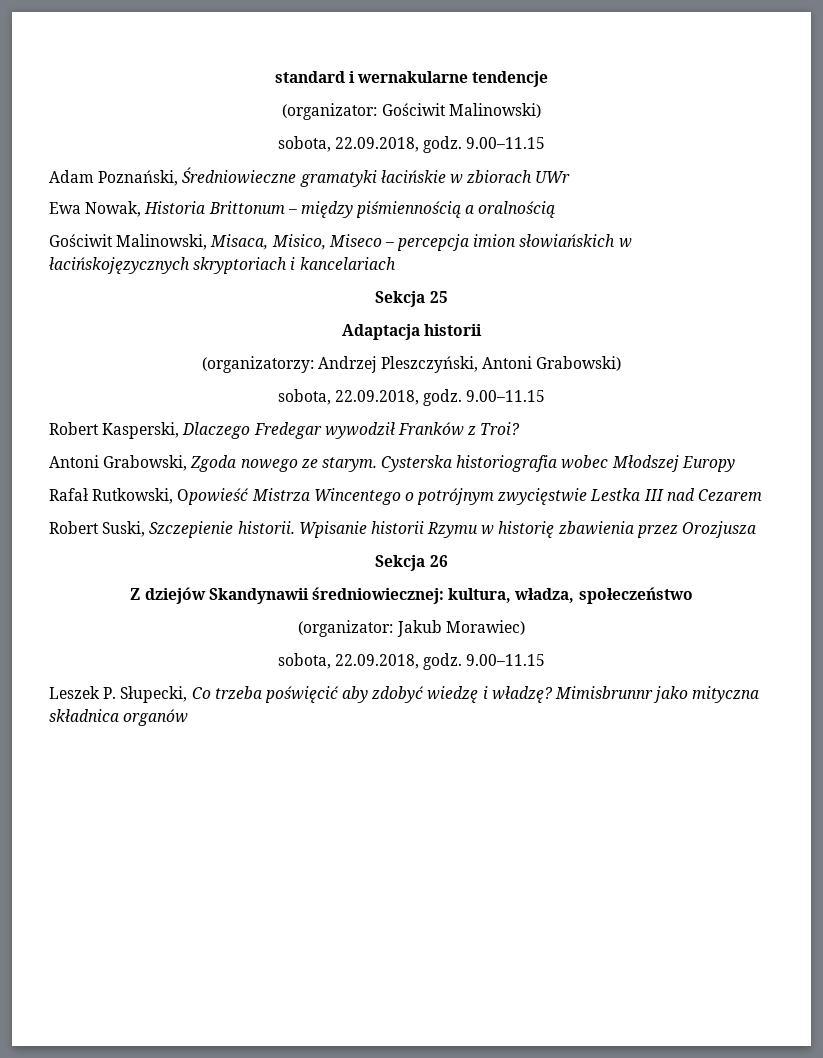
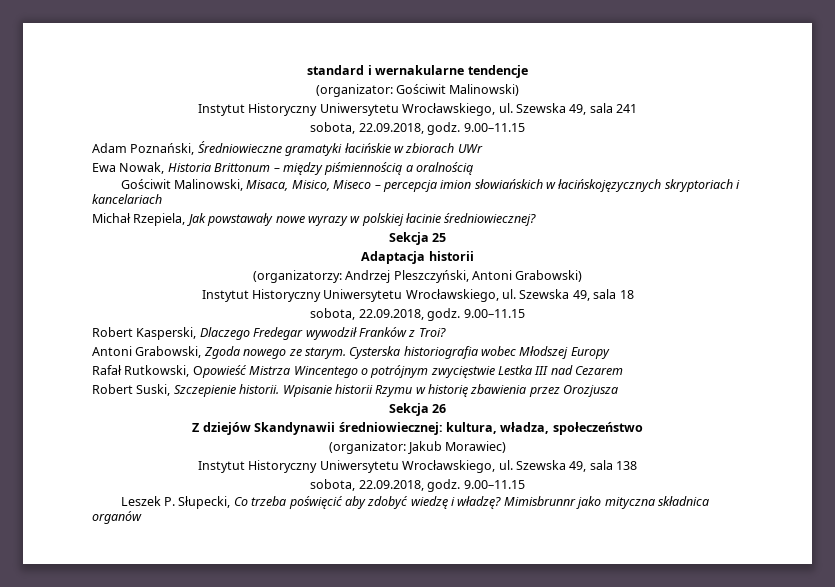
+ Instytut Historyczny Uniwersytetu Wrocławskiego, ul. Szewska 49, sala 241
+ Michał Rzepiela, Jak powstawały nowe wyrazy w polskiej łacinie średniowiecznej?
+ Instytut Historyczny Uniwersytetu Wrocławskiego, ul. Szewska 49, sala 18
+ Instytut Historyczny Uniwersytetu Wrocławskiego, ul. Szewska 49, sala 138

